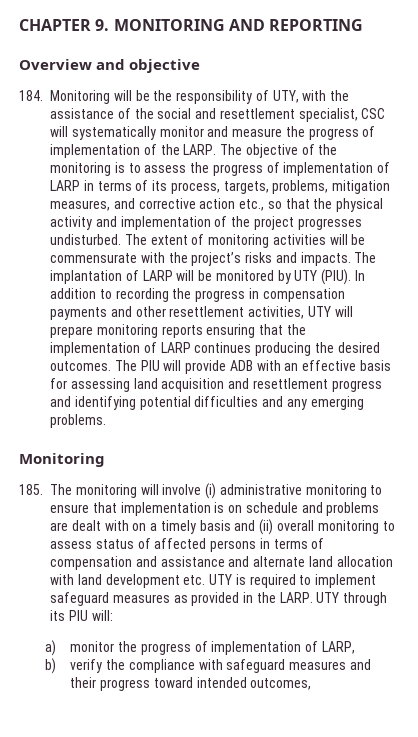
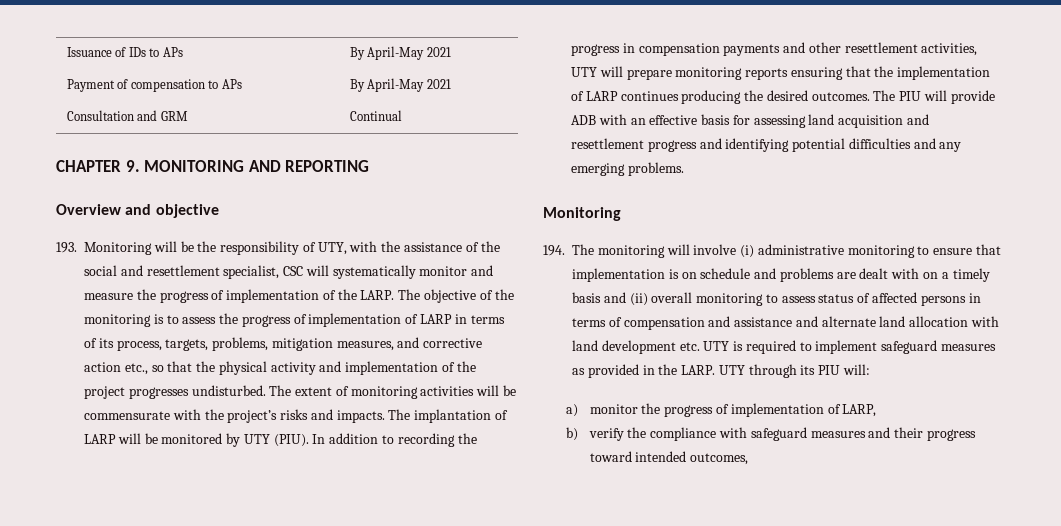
+ Issuance of IDs to APs | By April-May 2021
+ Payment of compensation to APs | By April-May 2021
+ Consultation and GRM | Continual
- 184. Monitoring will be the responsibility of UTY, with the assistance of the social and resettlement specialist, CSC will systematically monitor and measure the progress of implementation of the LARP.
+ 193. Monitoring will be the responsibility of UTY, with the assistance of the social and resettlement specialist, CSC will systematically monitor and measure the progress of implementation of the LARP.
- 185. The monitoring will involve (i) administrative monitoring to ensure that implementation is on schedule and problems are dealt with on a timely basis and (ii) overall monitoring to assess status of affected persons in terms of compensation and assistance and alternate land allocation with land development etc. UTY is required to implement safeguard measures as provided in the LARP.
+ 194. The monitoring will involve (i) administrative monitoring to ensure that implementation is on schedule and problems are dealt with on a timely basis and (ii) overall monitoring to assess status of affected persons in terms of compensation and assistance and alternate land allocation with land development etc. UTY is required to implement safeguard measures as provided in the LARP.

